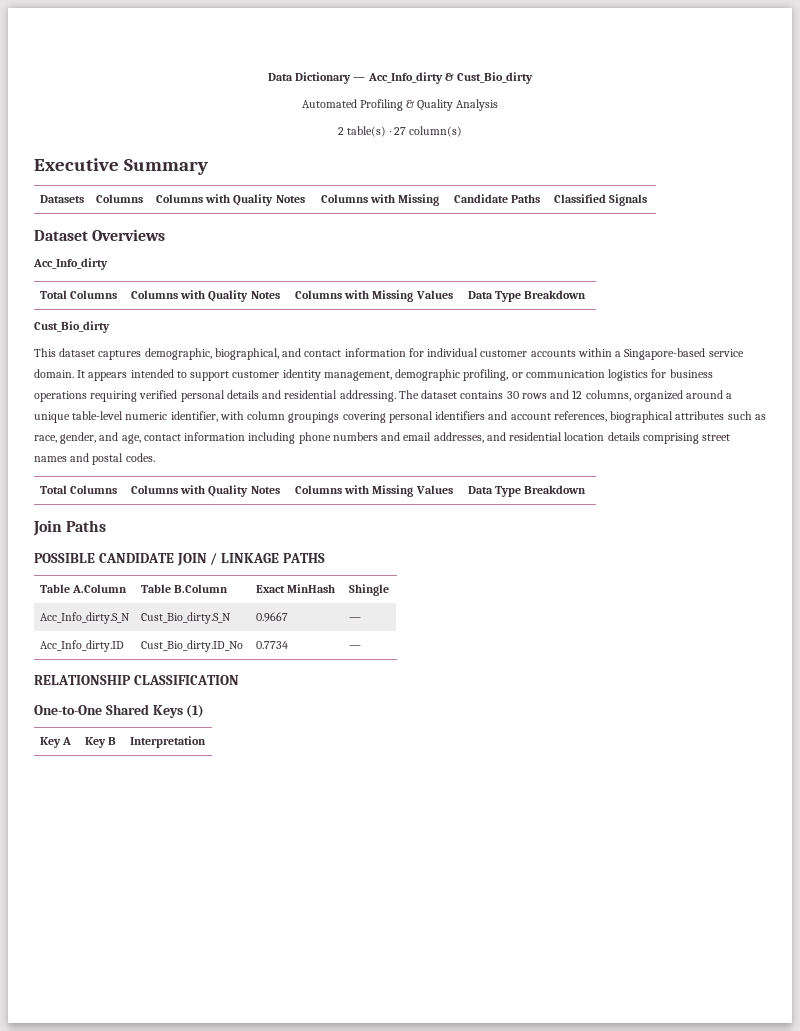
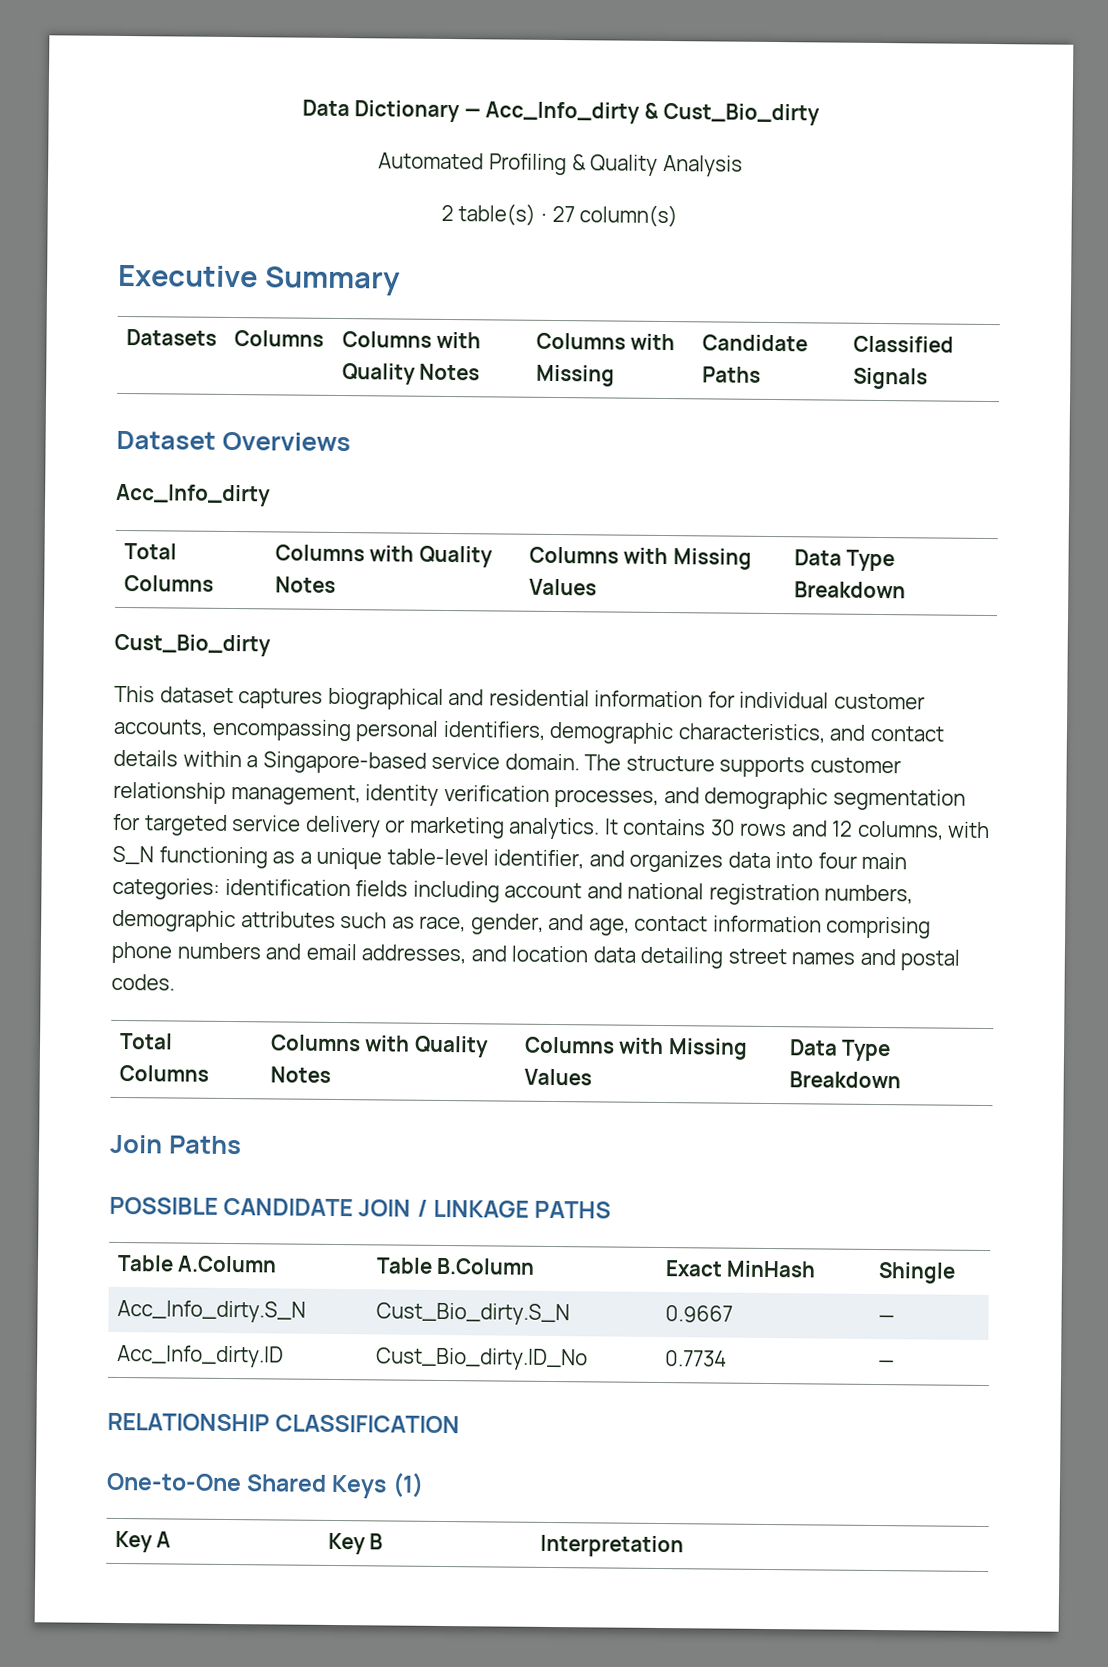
- This dataset captures demographic, biographical, and contact information for individual customer accounts within a Singapore-based service domain.
+ This dataset captures biographical and residential information for individual customer accounts, encompassing personal identifiers, demographic characteristics, and contact details within a Singapore-based service domain.
- It appears intended to support customer identity management, demographic profiling, or communication logistics for business operations requiring verified personal details and residential addressing. The dataset contains 30 rows and 12 columns, organized around a unique table-level numeric identifier, with column groupings covering personal identifiers and account references, biographical attributes such as race, gender, and age, contact information including phone numbers and email addresses, and residential location details comprising street names and postal codes.
+ The structure supports customer relationship management, identity verification processes, and demographic segmentation for targeted service delivery or marketing analytics. It contains 30 rows and 12 columns, with S_N functioning as a unique table-level identifier, and organizes data into four main categories: identification fields including account and national registration numbers, demographic attributes such as race, gender, and age, contact information comprising phone numbers and email addresses, and location data detailing street names and postal codes.

